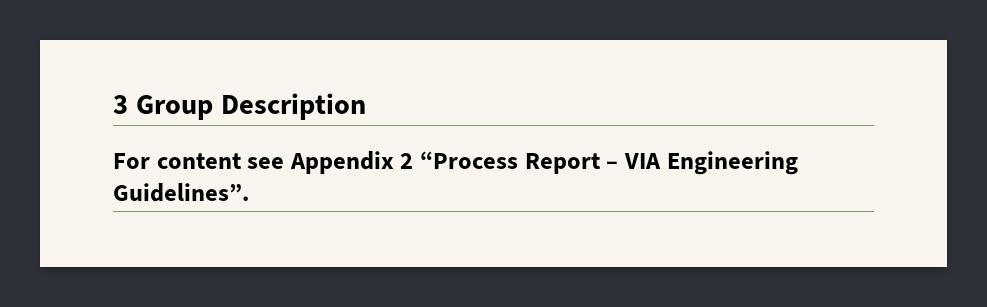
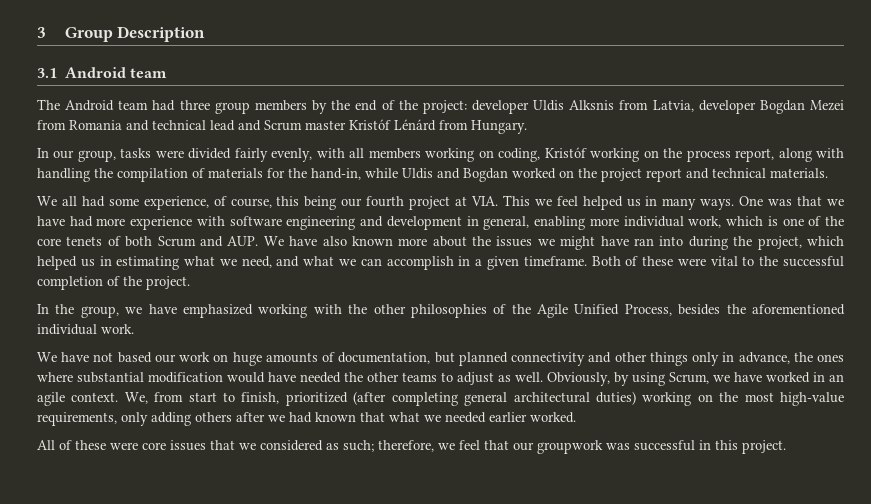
- For content see Appendix 2 “Process Report – VIA Engineering Guidelines”.
+ 3.1 Android team
+ The Android team had three group members by the end of the project: developer Uldis Alksnis from Latvia, developer Bogdan Mezei from Romania and technical lead and Scrum master Kristóf Lénárd from Hungary.
+ In our group, tasks were divided fairly evenly, with all members working on coding, Kristóf working on the process report, along with handling the compilation of materials for the hand-in, while Uldis and Bogdan worked on the project report and technical materials.
+ We all had some experience, of course, this being our fourth project at VIA. This we feel helped us in many ways. One was that we have had more experience with software engineering and development in general, enabling more individual work, which is one of the core tenets of both Scrum and AUP. We have also known more about the issues we might have ran into during the project, which helped us in estimating what we need, and what we can accomplish in a given timeframe. Both of these were vital to the successful completion of the project.
+ In the group, we have emphasized working with the other philosophies of the Agile Unified Process, besides the aforementioned individual work.
+ We have not based our work on huge amounts of documentation, but planned connectivity and other things only in advance, the ones where substantial modification would have needed the other teams to adjust as well. Obviously, by using Scrum, we have worked in an agile context. We, from start to finish, prioritized (after completing general architectural duties) working on the most high-value requirements, only adding others after we had known that what we needed earlier worked.
+ All of these were core issues that we considered as such; therefore, we feel that our groupwork was successful in this project.

